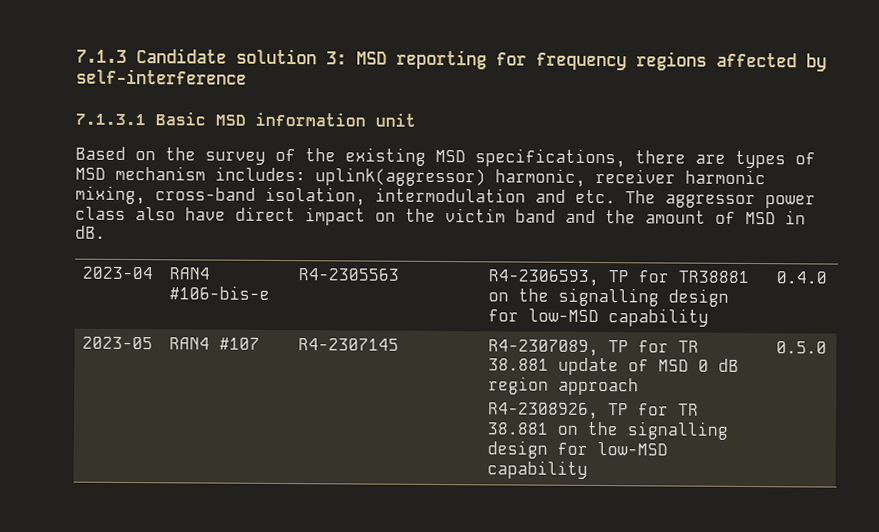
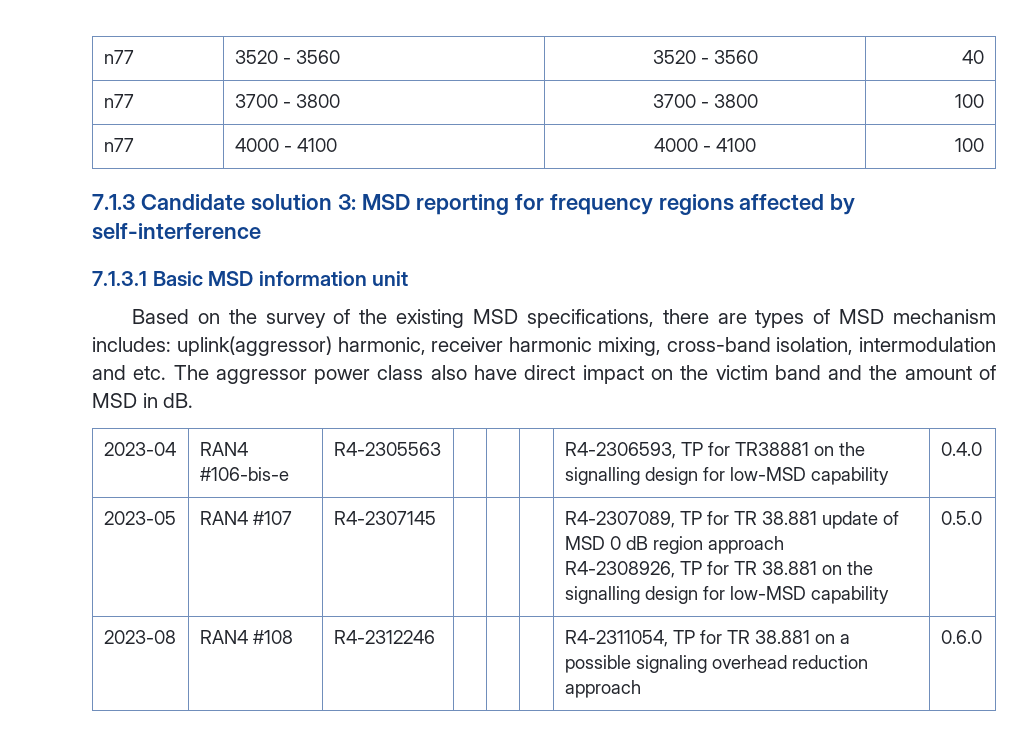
+ n77 | 3520 - 3560 | 3520 - 3560 | 40
+ n77 | 3700 - 3800 | 3700 - 3800 | 100
+ n77 | 4000 - 4100 | 4000 - 4100 | 100
+ 2023-08 | RAN4 #108 | R4-2312246 | | | | R4-2311054, TP for TR 38.881 on a possible signaling overhead reduction approach | 0.6.0

